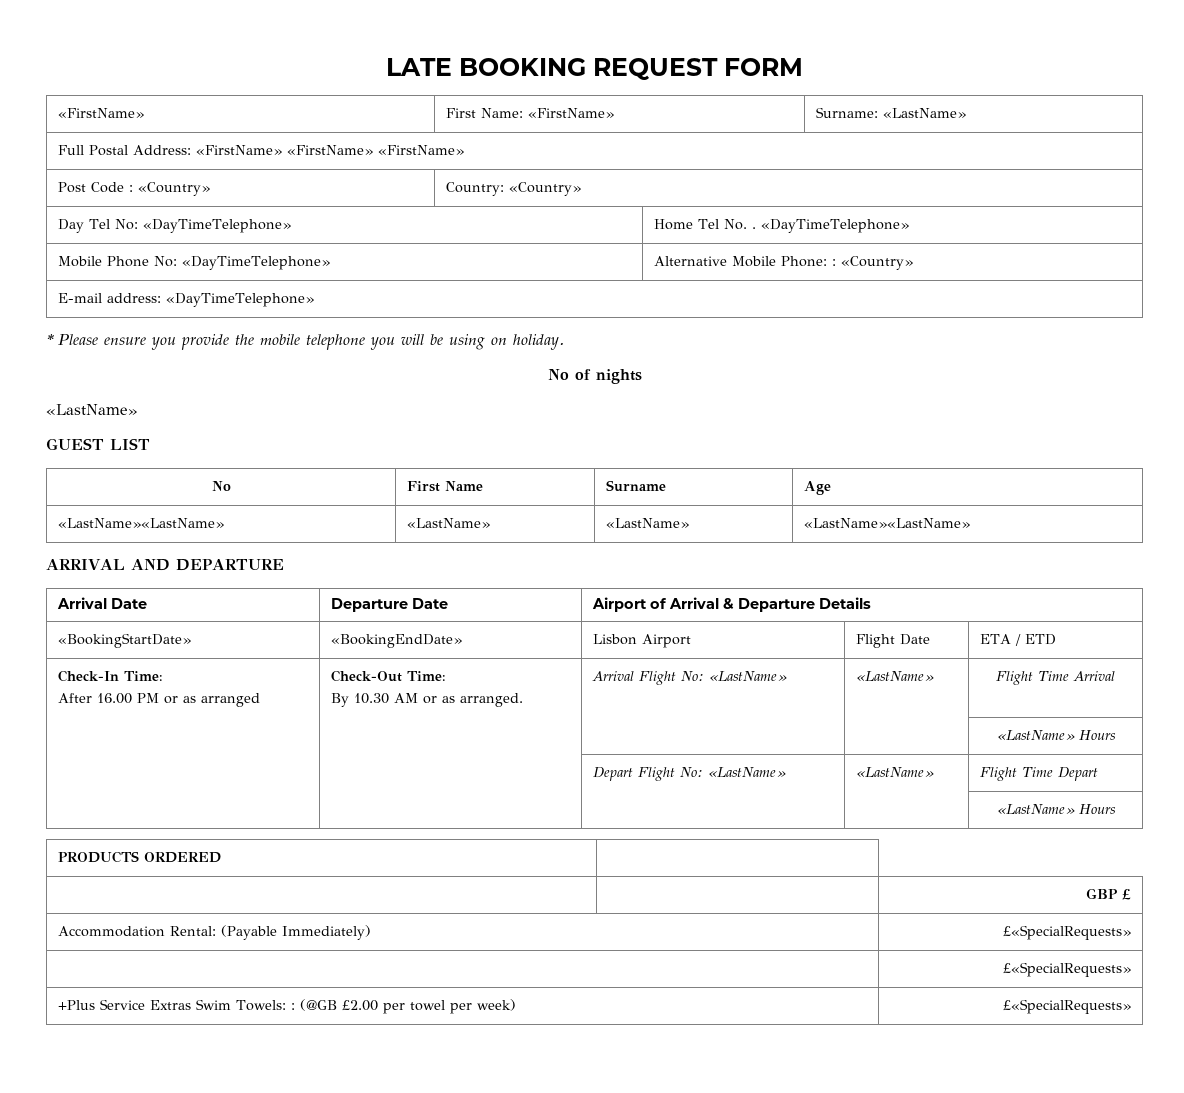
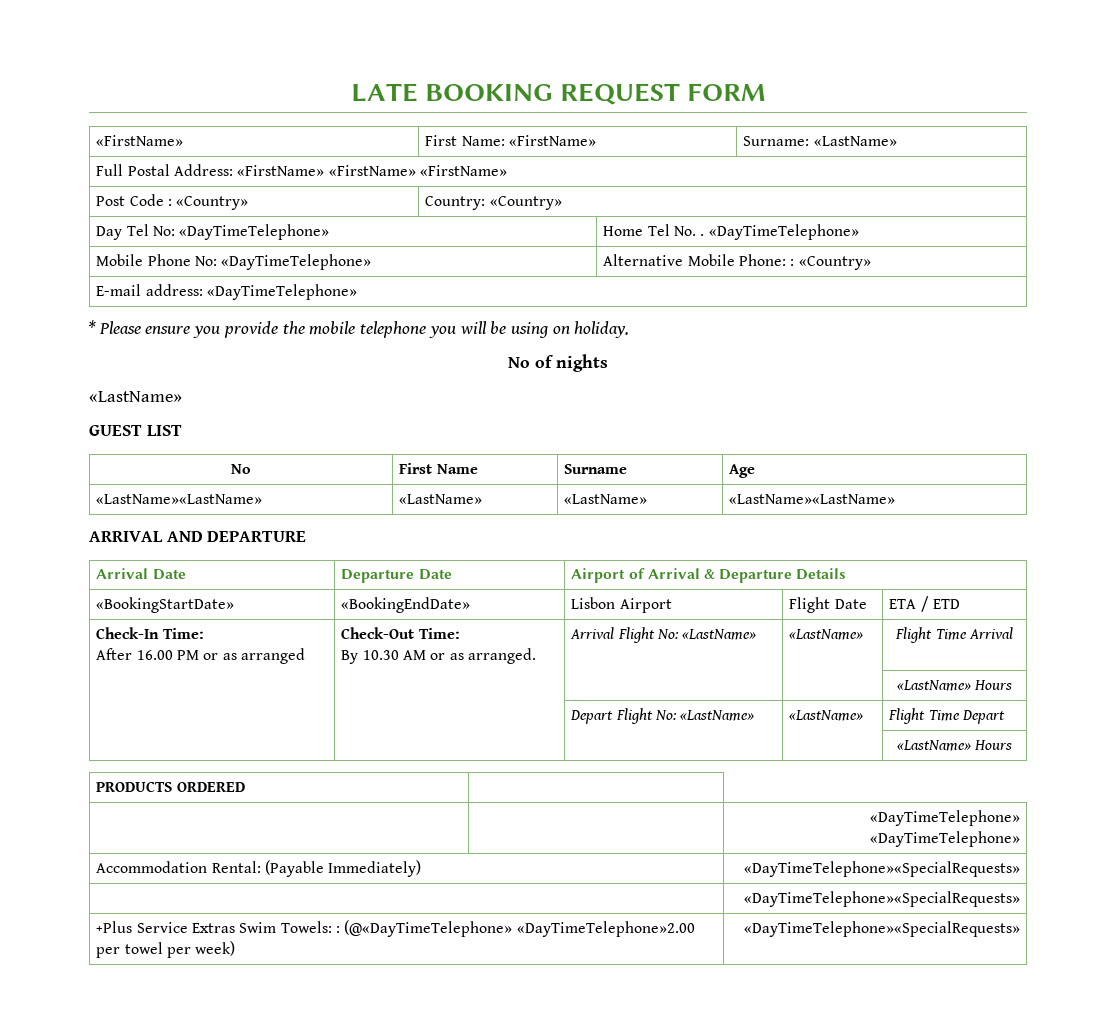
- | | GBP £
+ | | «DayTimeTelephone» «DayTimeTelephone»
- Accommodation Rental: (Payable Immediately) | £«SpecialRequests»
- | £«SpecialRequests»
+ Accommodation Rental: (Payable Immediately) | «DayTimeTelephone»«SpecialRequests»
+ | «DayTimeTelephone»«SpecialRequests»
- +Plus Service Extras Swim Towels: : (@GB £2.00 per towel per week) | £«SpecialRequests»
+ +Plus Service Extras Swim Towels: : (@«DayTimeTelephone» «DayTimeTelephone»2.00 per towel per week) | «DayTimeTelephone»«SpecialRequests»

